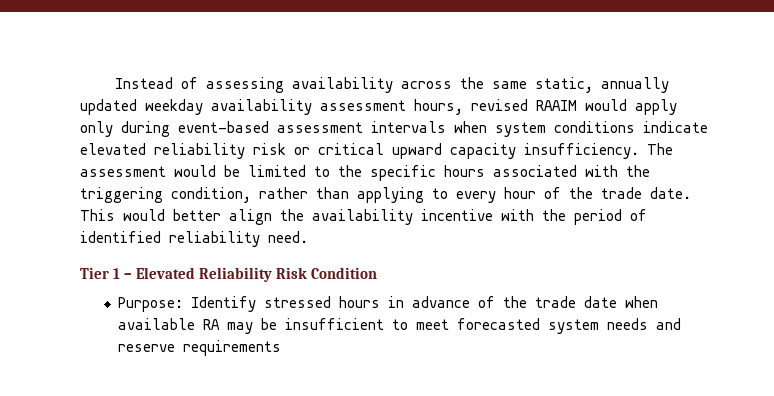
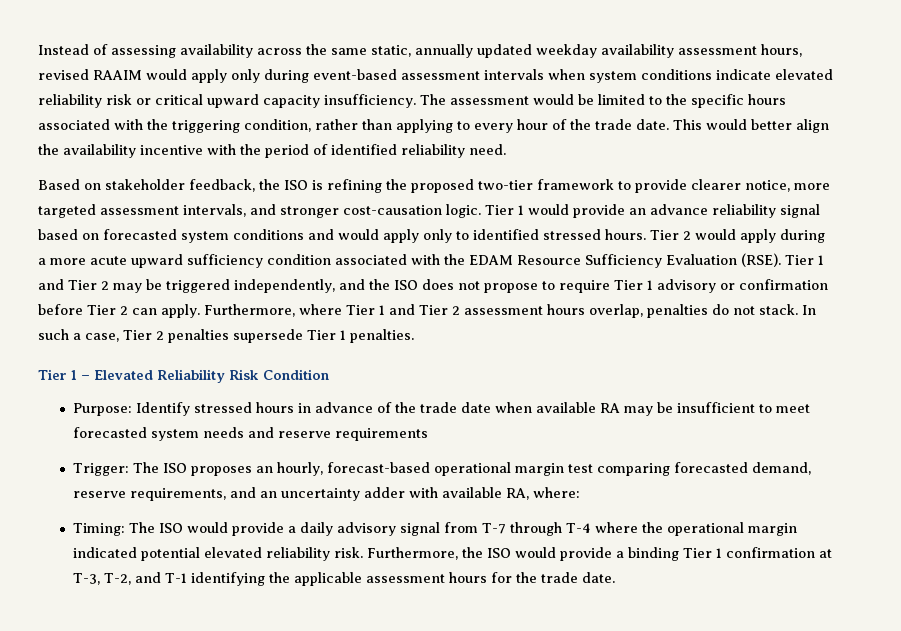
+ Based on stakeholder feedback, the ISO is refining the proposed two-tier framework to provide clearer notice, more targeted assessment intervals, and stronger cost-causation logic. Tier 1 would provide an advance reliability signal based on forecasted system conditions and would apply only to identified stressed hours. Tier 2 would apply during a more acute upward sufficiency condition associated with the EDAM Resource Sufficiency Evaluation (RSE). Tier 1 and Tier 2 may be triggered independently, and the ISO does not propose to require Tier 1 advisory or confirmation before Tier 2 can apply. Furthermore, where Tier 1 and Tier 2 assessment hours overlap, penalties do not stack. In such a case, Tier 2 penalties supersede Tier 1 penalties.
+ Trigger: The ISO proposes an hourly, forecast-based operational margin test comparing forecasted demand, reserve requirements, and an uncertainty adder with available RA, where:
+ Timing: The ISO would provide a daily advisory signal from T-7 through T-4 where the operational margin indicated potential elevated reliability risk. Furthermore, the ISO would provide a binding Tier 1 confirmation at T-3, T-2, and T-1 identifying the applicable assessment hours for the trade date.

